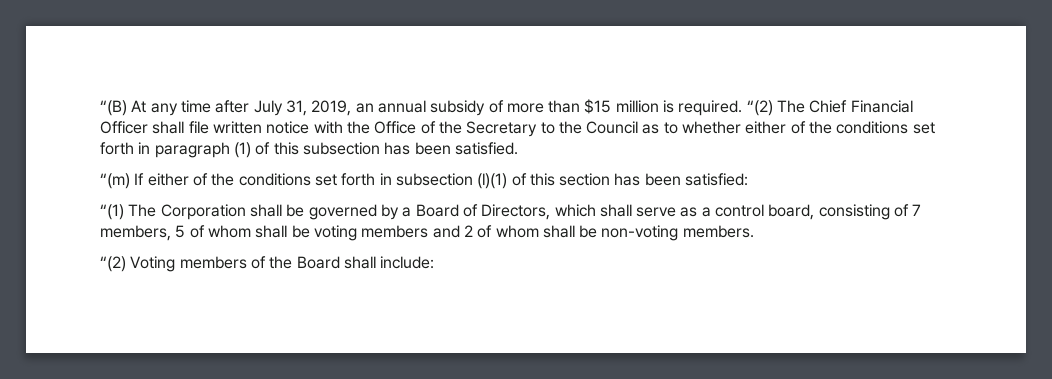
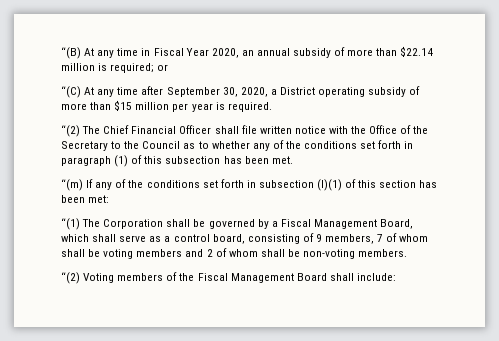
- “(B) At any time after July 31, 2019, an annual subsidy of more than $15 million is required. “(2) The Chief Financial Officer shall file written notice with the Office of the Secretary to the Council as to whether either of the conditions set forth in paragraph (1) of this subsection has been satisfied.
+ “(B) At any time in Fiscal Year 2020, an annual subsidy of more than $22.14 million is required; or
+ “(C) At any time after September 30, 2020, a District operating subsidy of more than $15 million per year is required.
+ “(2) The Chief Financial Officer shall file written notice with the Office of the Secretary to the Council as to whether any of the conditions set forth in paragraph (1) of this subsection has been met.
- “(m) If either of the conditions set forth in subsection (l)(1) of this section has been satisfied:
+ “(m) If any of the conditions set forth in subsection (l)(1) of this section has been met:
- “(1) The Corporation shall be governed by a Board of Directors, which shall serve as a control board, consisting of 7 members, 5 of whom shall be voting members and 2 of whom shall be non-voting members.
+ “(1) The Corporation shall be governed by a Fiscal Management Board, which shall serve as a control board, consisting of 9 members, 7 of whom shall be voting members and 2 of whom shall be non-voting members.
- “(2) Voting members of the Board shall include:
+ “(2) Voting members of the Fiscal Management Board shall include:

